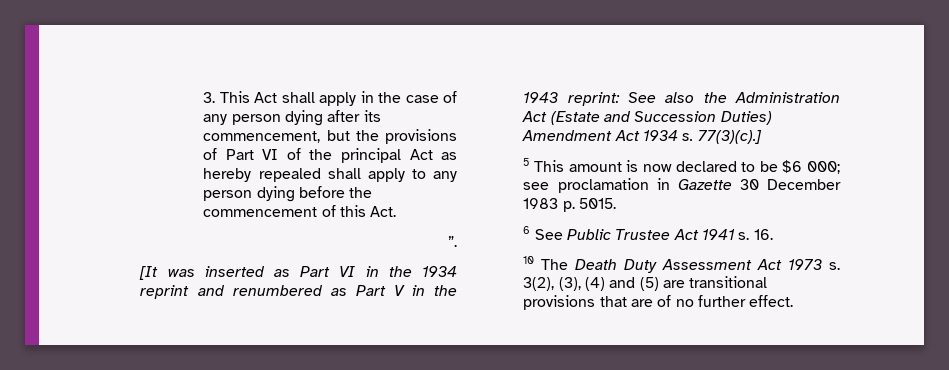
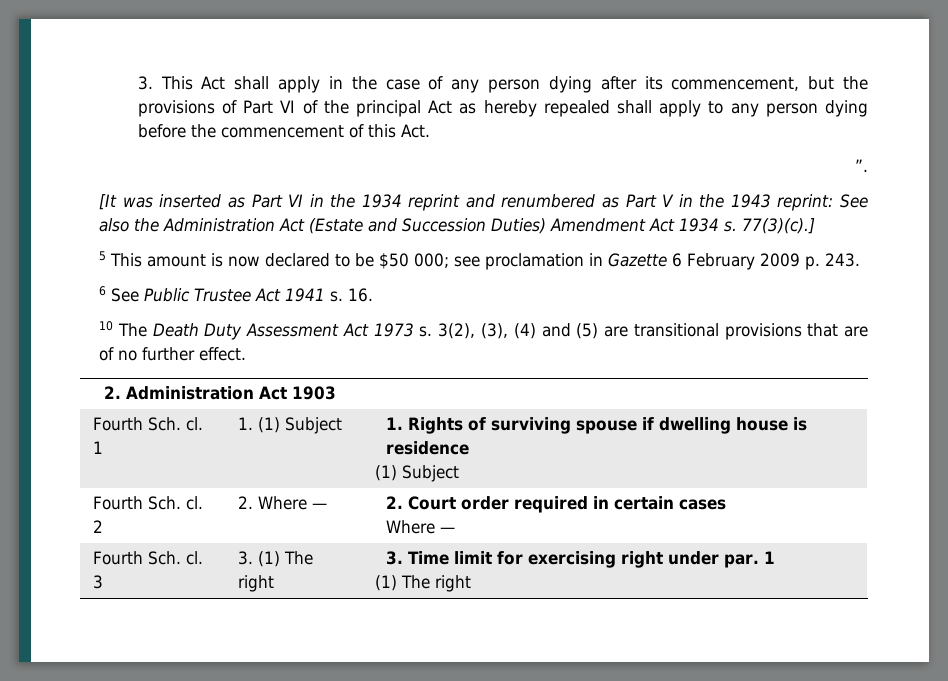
- 5 This amount is now declared to be $6 000; see proclamation in Gazette 30 December 1983 p. 5015.
+ 5 This amount is now declared to be $50 000; see proclamation in Gazette 6 February 2009 p. 243.
+ 2. Administration Act 1903
+ Fourth Sch. cl. 1 | 1. (1) Subject | 1. Rights of surviving spouse if dwelling house is residence
+ (1) Subject
+ Fourth Sch. cl. 2 | 2. Where — | 2. Court order required in certain cases
+ Where —
+ Fourth Sch. cl. 3 | 3. (1) The right | 3. Time limit for exercising right under par. 1
+ (1) The right

